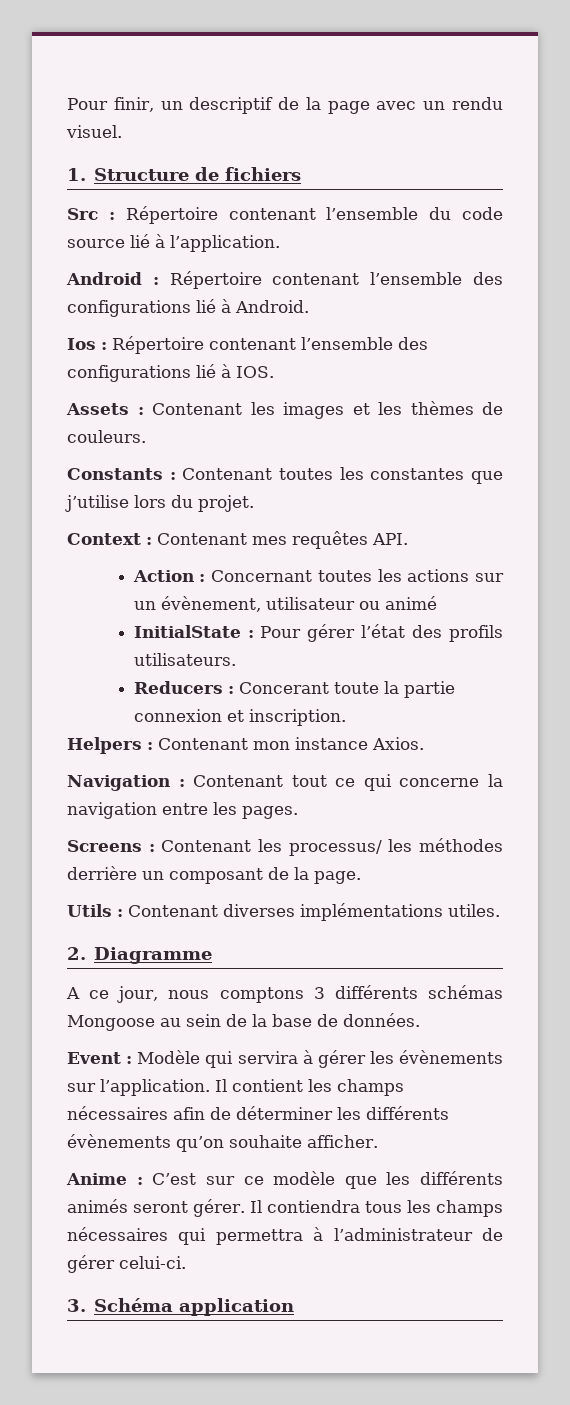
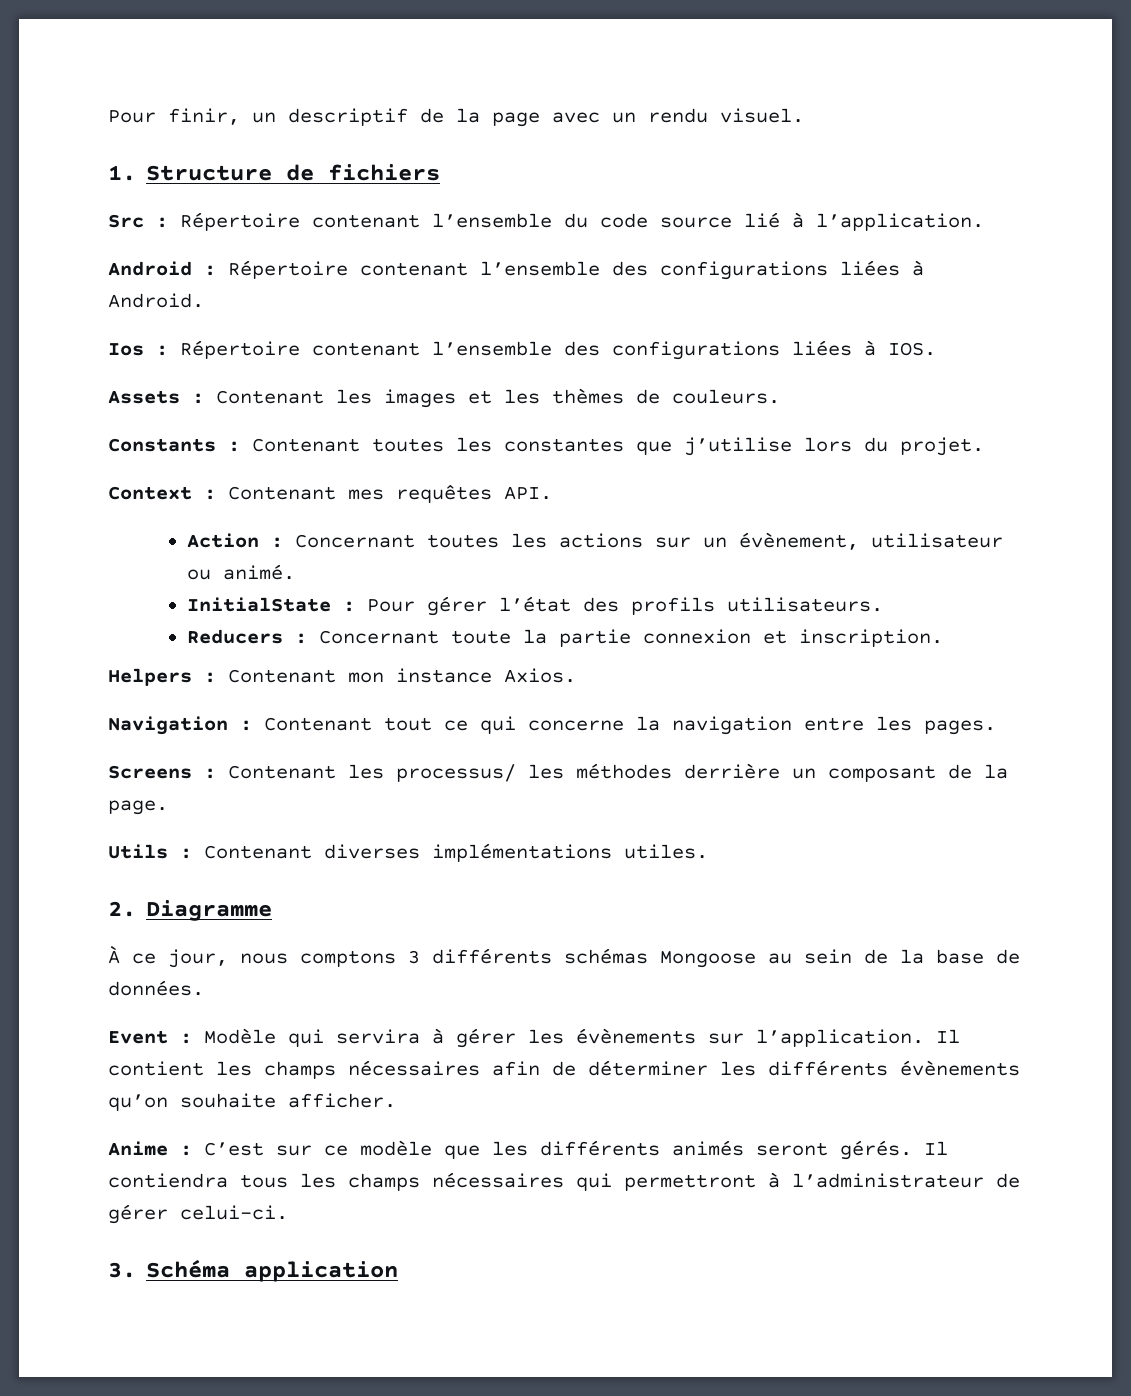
- Android : Répertoire contenant l’ensemble des configurations lié à Android.
+ Android : Répertoire contenant l’ensemble des configurations liées à Android.
- Ios : Répertoire contenant l’ensemble des configurations lié à IOS.
+ Ios : Répertoire contenant l’ensemble des configurations liées à IOS.
- Action : Concernant toutes les actions sur un évènement, utilisateur ou animé
+ Action : Concernant toutes les actions sur un évènement, utilisateur ou animé.
- Reducers : Concerant toute la partie connexion et inscription.
+ Reducers : Concernant toute la partie connexion et inscription.
- A ce jour, nous comptons 3 différents schémas Mongoose au sein de la base de données.
+ À ce jour, nous comptons 3 différents schémas Mongoose au sein de la base de données.
- Anime : C’est sur ce modèle que les différents animés seront gérer.
+ Anime : C’est sur ce modèle que les différents animés seront gérés.
- Il contiendra tous les champs nécessaires qui permettra à l’administrateur de gérer celui-ci.
+ Il contiendra tous les champs nécessaires qui permettront à l’administrateur de gérer celui-ci.

